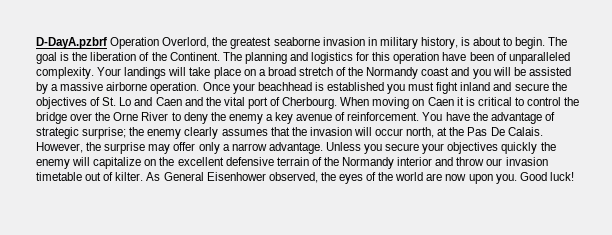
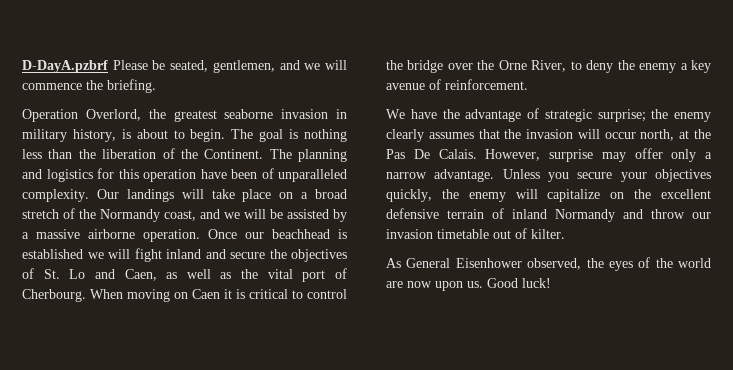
- D-DayA.pzbrf Operation Overlord, the greatest seaborne invasion in military history, is about to begin.
+ D-DayA.pzbrf Please be seated, gentlemen, and we will commence the briefing.
+ Operation Overlord, the greatest seaborne invasion in military history, is about to begin.
- The goal is the liberation of the Continent.
+ The goal is nothing less than the liberation of the Continent.
- Your landings will take place on a broad stretch of the Normandy coast and you will be assisted by a massive airborne operation.
+ Our landings will take place on a broad stretch of the Normandy coast, and we will be assisted by a massive airborne operation.
- Once your beachhead is established you must fight inland and secure the objectives of St. Lo and Caen and the vital port of Cherbourg.
+ Once our beachhead is established we will fight inland and secure the objectives of St. Lo and Caen, as well as the vital port of Cherbourg.
- When moving on Caen it is critical to control the bridge over the Orne River to deny the enemy a key avenue of reinforcement. You have the advantage of strategic surprise; the enemy clearly assumes that the invasion will occur north, at the Pas De Calais.
+ When moving on Caen it is critical to control the bridge over the Orne River, to deny the enemy a key avenue of reinforcement.
+ We have the advantage of strategic surprise; the enemy clearly assumes that the invasion will occur north, at the Pas De Calais.
- However, the surprise may offer only a narrow advantage.
+ However, surprise may offer only a narrow advantage.
- Unless you secure your objectives quickly the enemy will capitalize on the excellent defensive terrain of the Normandy interior and throw our invasion timetable out of kilter. As General Eisenhower observed, the eyes of the world are now upon you.
+ Unless you secure your objectives quickly, the enemy will capitalize on the excellent defensive terrain of inland Normandy and throw our invasion timetable out of kilter.
+ As General Eisenhower observed, the eyes of the world are now upon us.

